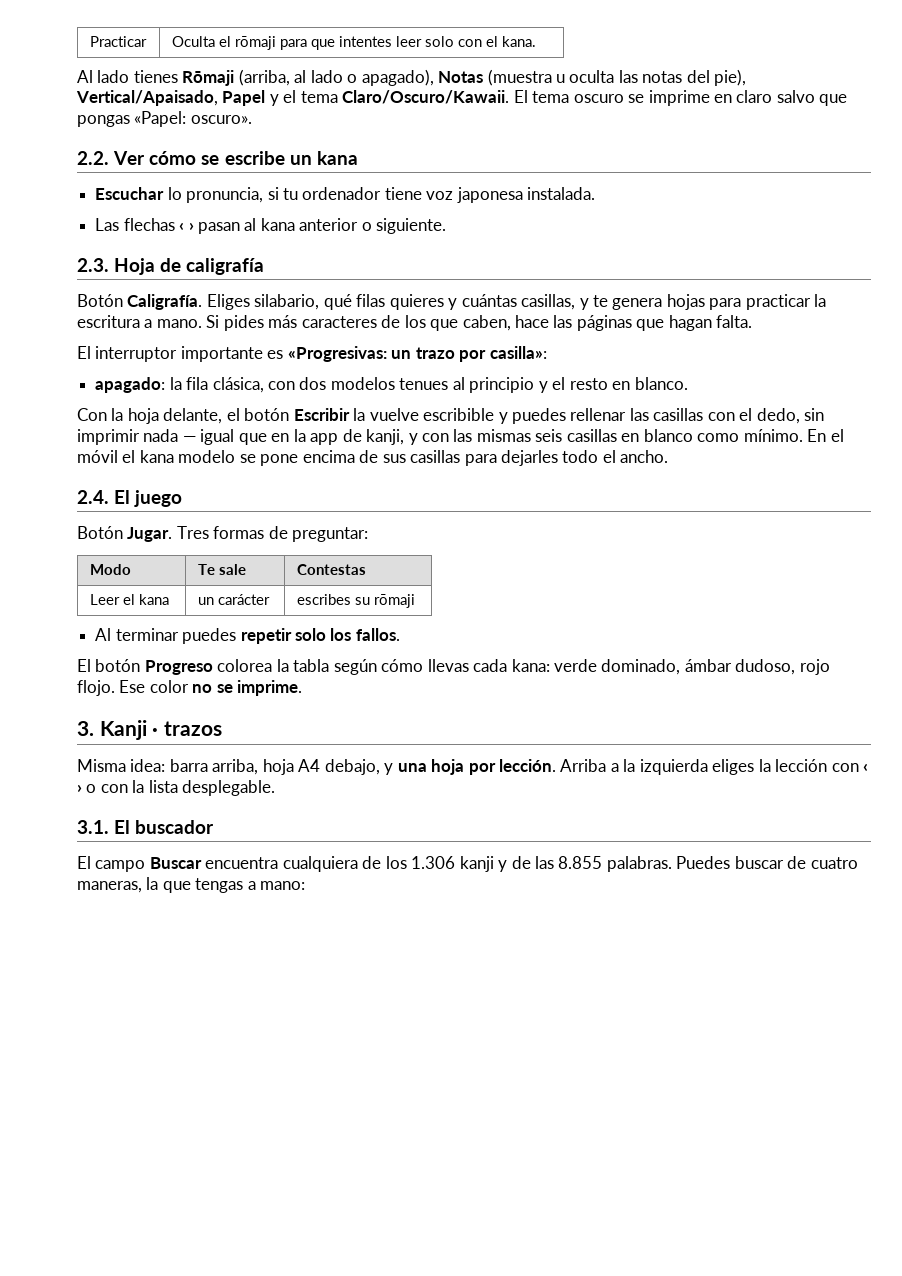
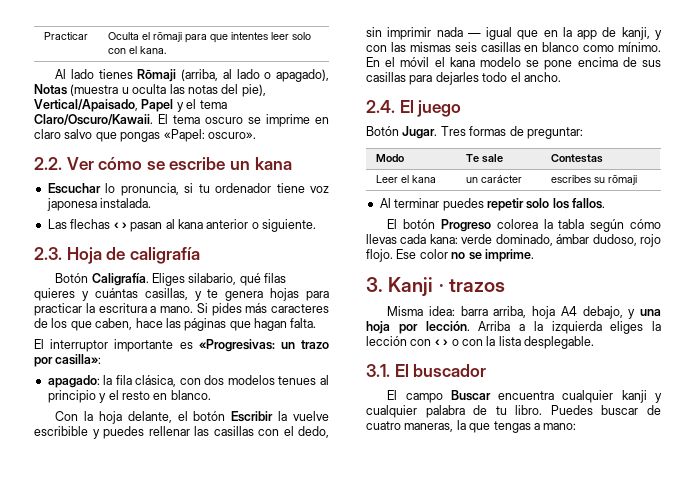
- El campo Buscar encuentra cualquiera de los 1.306 kanji y de las 8.855 palabras.
+ El campo Buscar encuentra cualquier kanji y cualquier palabra de tu libro.

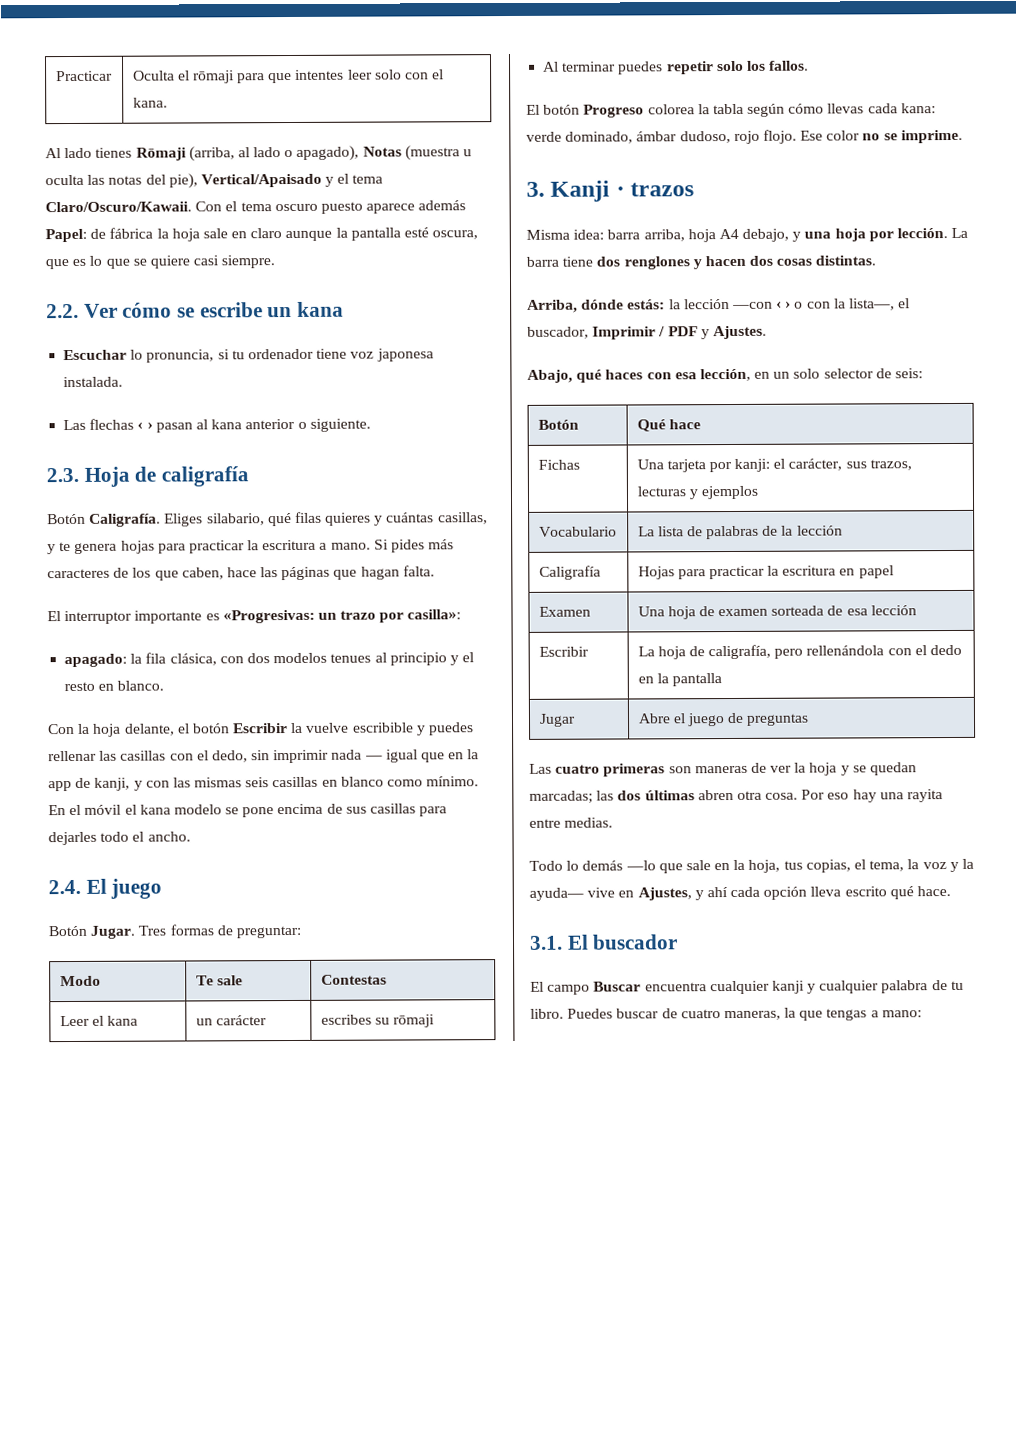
- Al lado tienes Rōmaji (arriba, al lado o apagado), Notas (muestra u oculta las notas del pie), Vertical/Apaisado, Papel y el tema Claro/Oscuro/Kawaii.
+ Al lado tienes Rōmaji (arriba, al lado o apagado), Notas (muestra u oculta las notas del pie), Vertical/Apaisado y el tema Claro/Oscuro/Kawaii.
- El tema oscuro se imprime en claro salvo que pongas «Papel: oscuro».
+ Con el tema oscuro puesto aparece además Papel: de fábrica la hoja sale en claro aunque la pantalla esté oscura, que es lo que se quiere casi siempre.
- Arriba a la izquierda eliges la lección con ‹ › o con la lista desplegable.
+ La barra tiene dos renglones y hacen dos cosas distintas.
+ Arriba, dónde estás: la lección —con ‹ › o con la lista—, el buscador, Imprimir / PDF y Ajustes.
+ Abajo, qué haces con esa lección, en un solo selector de seis:
+ Botón | Qué hace
+ Fichas | Una tarjeta por kanji: el carácter, sus trazos, lecturas y ejemplos
+ Vocabulario | La lista de palabras de la lección
+ Caligrafía | Hojas para practicar la escritura en papel
+ Examen | Una hoja de examen sorteada de esa lección
+ Escribir | La hoja de caligrafía, pero rellenándola con el dedo en la pantalla
+ Jugar | Abre el juego de preguntas
+ Las cuatro primeras son maneras de ver la hoja y se quedan marcadas; las dos últimas abren otra cosa. Por eso hay una rayita entre medias.
+ Todo lo demás —lo que sale en la hoja, tus copias, el tema, la voz y la ayuda— vive en Ajustes, y ahí cada opción lleva escrito qué hace.

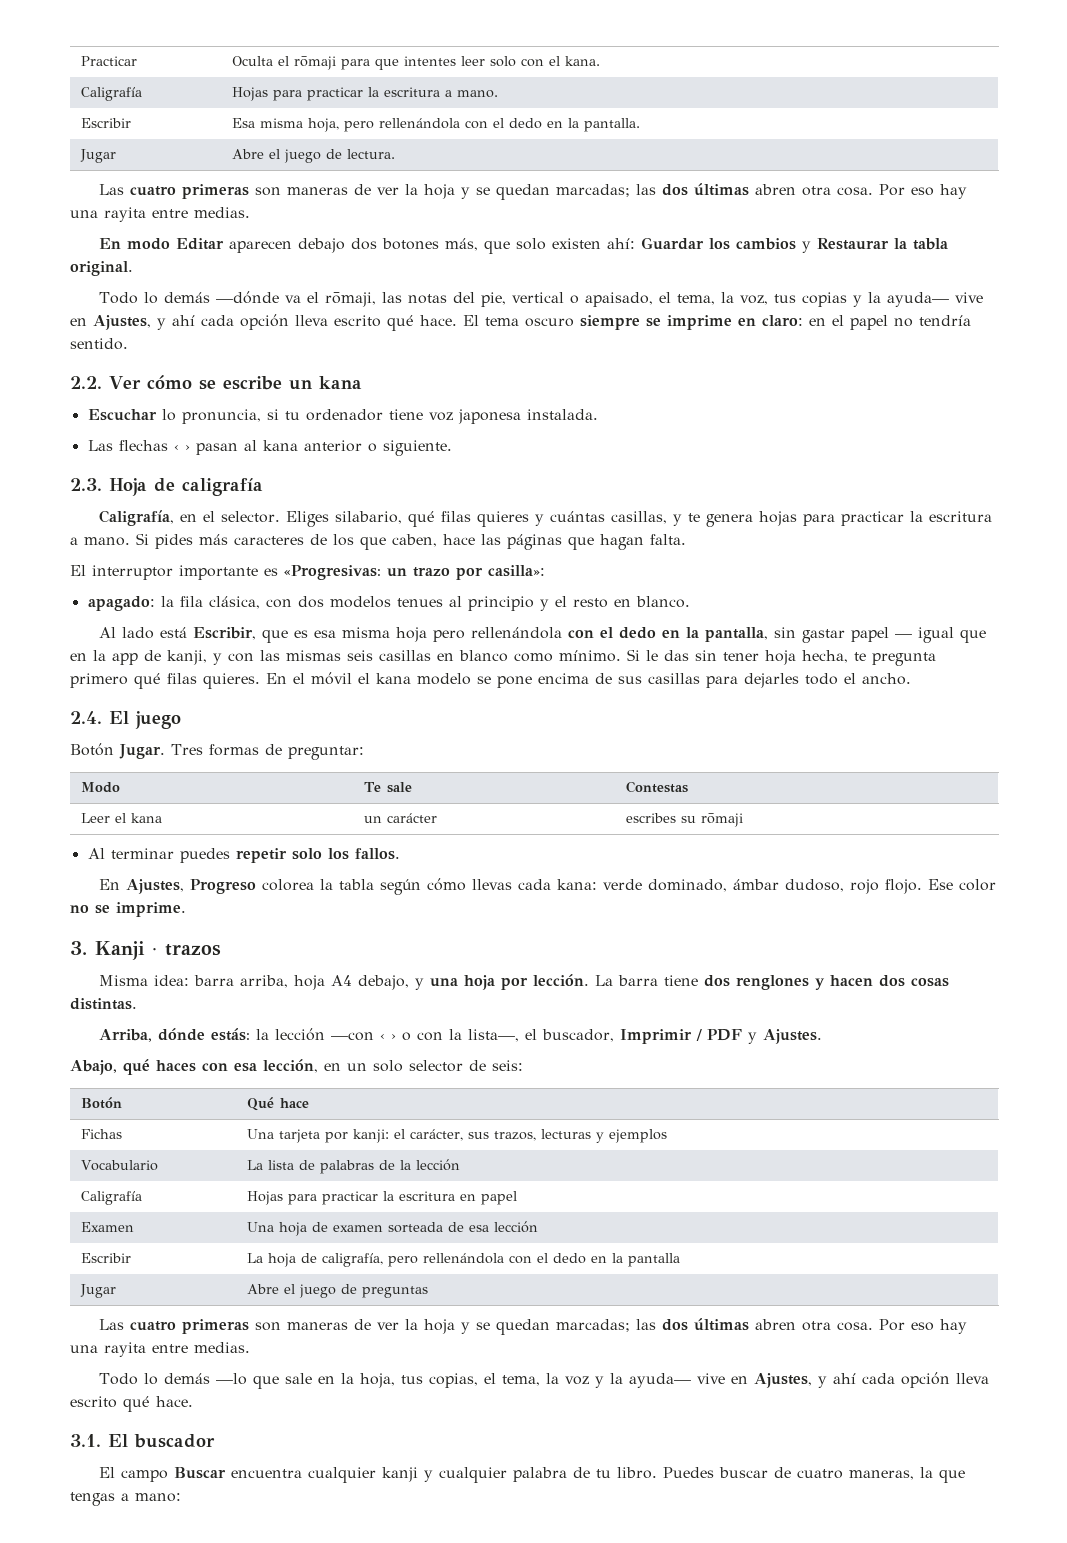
- Al lado tienes Rōmaji (arriba, al lado o apagado), Notas (muestra u oculta las notas del pie), Vertical/Apaisado y el tema Claro/Oscuro/Kawaii. Con el tema oscuro puesto aparece además Papel: de fábrica la hoja sale en claro aunque la pantalla esté oscura, que es lo que se quiere casi siempre.
+ Caligrafía | Hojas para practicar la escritura a mano.
+ Escribir | Esa misma hoja, pero rellenándola con el dedo en la pantalla.
+ Jugar | Abre el juego de lectura.
+ Las cuatro primeras son maneras de ver la hoja y se quedan marcadas; las dos últimas abren otra cosa. Por eso hay una rayita entre medias.
+ En modo Editar aparecen debajo dos botones más, que solo existen ahí: Guardar los cambios y Restaurar la tabla original.
+ Todo lo demás —dónde va el rōmaji, las notas del pie, vertical o apaisado, el tema, la voz, tus copias y la ayuda— vive en Ajustes, y ahí cada opción lleva escrito qué hace. El tema oscuro siempre se imprime en claro: en el papel no tendría sentido.
- Botón Caligrafía.
+ Caligrafía, en el selector.
- Con la hoja delante, el botón Escribir la vuelve escribible y puedes rellenar las casillas con el dedo, sin imprimir nada — igual que en la app de kanji, y con las mismas seis casillas en blanco como mínimo.
+ Al lado está Escribir, que es esa misma hoja pero rellenándola con el dedo en la pantalla, sin gastar papel — igual que en la app de kanji, y con las mismas seis casillas en blanco como mínimo.
+ Si le das sin tener hoja hecha, te pregunta primero qué filas quieres.
- El botón Progreso colorea la tabla según cómo llevas cada kana: verde dominado, ámbar dudoso, rojo flojo.
+ En Ajustes, Progreso colorea la tabla según cómo llevas cada kana: verde dominado, ámbar dudoso, rojo flojo.

